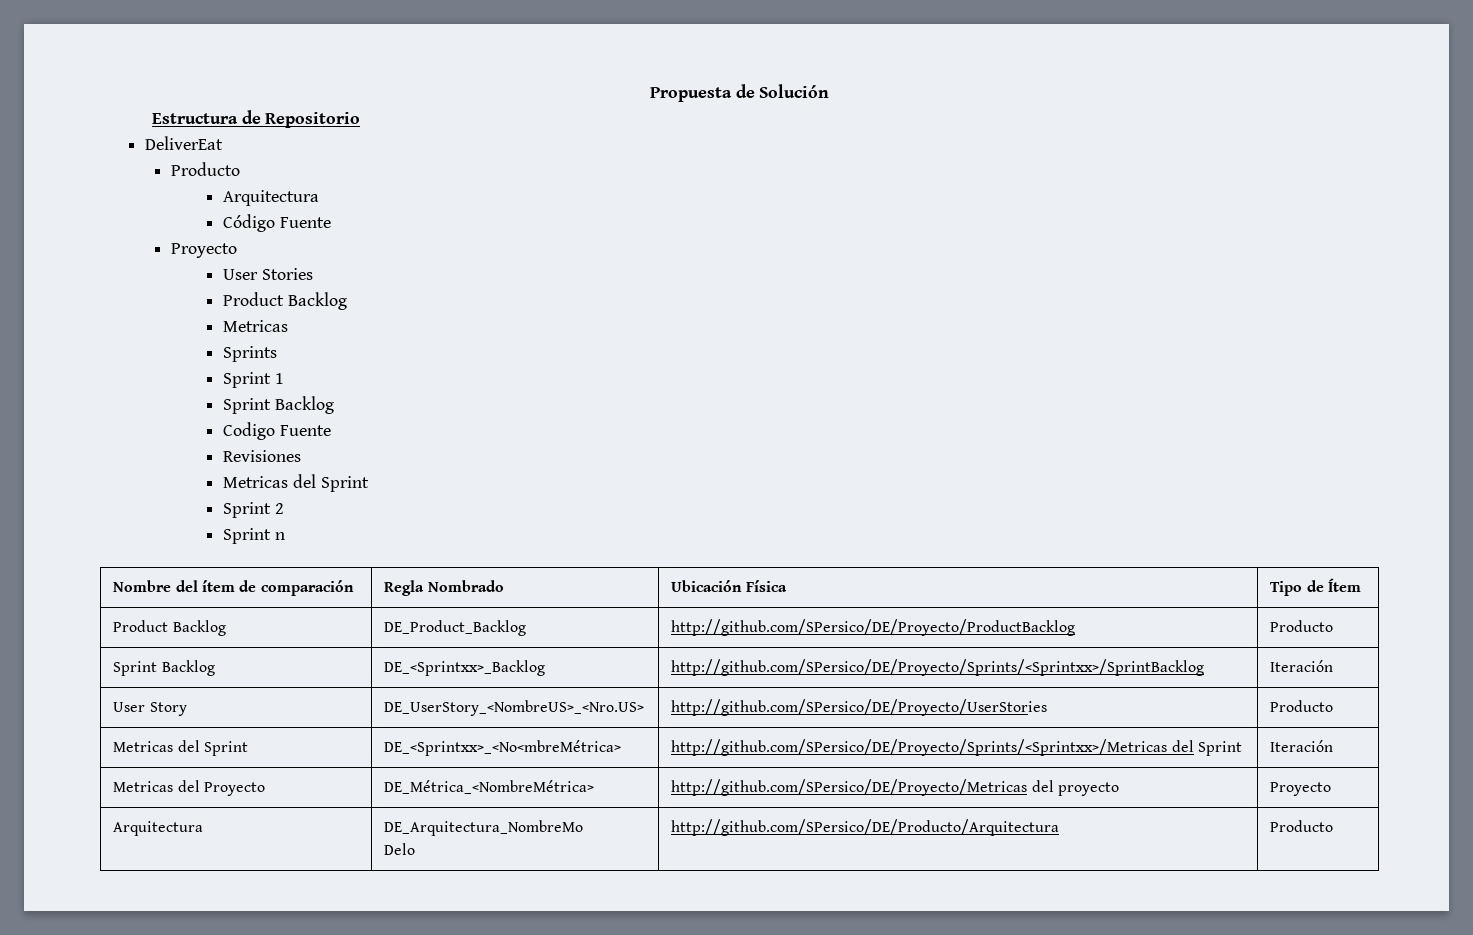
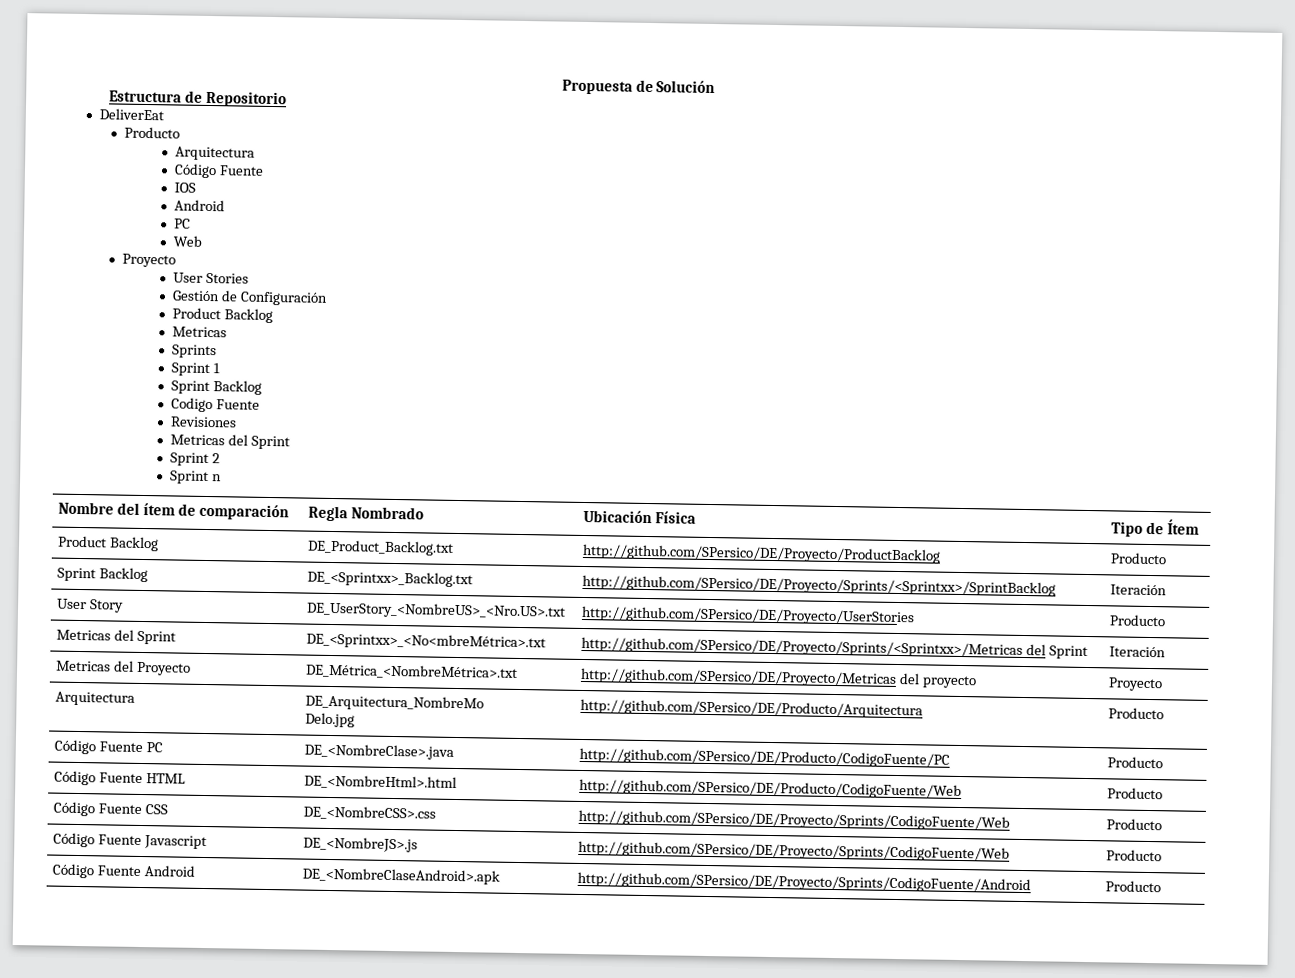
+ IOS
+ Android
+ PC
+ Web
+ Gestión de Configuración
- Product Backlog | DE_Product_Backlog | http://github.com/SPersico/DE/Proyecto/ProductBacklog | Producto
+ Product Backlog | DE_Product_Backlog.txt | http://github.com/SPersico/DE/Proyecto/ProductBacklog | Producto
- Sprint Backlog | DE_<Sprintxx>_Backlog | http://github.com/SPersico/DE/Proyecto/Sprints/<Sprintxx>/SprintBacklog | Iteración
+ Sprint Backlog | DE_<Sprintxx>_Backlog.txt | http://github.com/SPersico/DE/Proyecto/Sprints/<Sprintxx>/SprintBacklog | Iteración
- User Story | DE_UserStory_<NombreUS>_<Nro.US> | http://github.com/SPersico/DE/Proyecto/UserStories | Producto
+ User Story | DE_UserStory_<NombreUS>_<Nro.US>.txt | http://github.com/SPersico/DE/Proyecto/UserStories | Producto
- Metricas del Sprint | DE_<Sprintxx>_<No<mbreMétrica> | http://github.com/SPersico/DE/Proyecto/Sprints/<Sprintxx>/Metricas del Sprint | Iteración
+ Metricas del Sprint | DE_<Sprintxx>_<No<mbreMétrica>.txt | http://github.com/SPersico/DE/Proyecto/Sprints/<Sprintxx>/Metricas del Sprint | Iteración
- Metricas del Proyecto | DE_Métrica_<NombreMétrica> | http://github.com/SPersico/DE/Proyecto/Metricas del proyecto | Proyecto
+ Metricas del Proyecto | DE_Métrica_<NombreMétrica>.txt | http://github.com/SPersico/DE/Proyecto/Metricas del proyecto | Proyecto
  Arquitectura | DE_Arquitectura_NombreMo
- Delo | http://github.com/SPersico/DE/Producto/Arquitectura | Producto
+ Delo.jpg | http://github.com/SPersico/DE/Producto/Arquitectura | Producto
+ Código Fuente PC | DE_<NombreClase>.java | http://github.com/SPersico/DE/Producto/CodigoFuente/PC | Producto
+ Código Fuente HTML | DE_<NombreHtml>.html | http://github.com/SPersico/DE/Producto/CodigoFuente/Web | Producto
+ Código Fuente CSS | DE_<NombreCSS>.css | http://github.com/SPersico/DE/Proyecto/Sprints/CodigoFuente/Web | Producto
+ Código Fuente Javascript | DE_<NombreJS>.js | http://github.com/SPersico/DE/Proyecto/Sprints/CodigoFuente/Web | Producto
+ Código Fuente Android | DE_<NombreClaseAndroid>.apk | http://github.com/SPersico/DE/Proyecto/Sprints/CodigoFuente/Android | Producto

